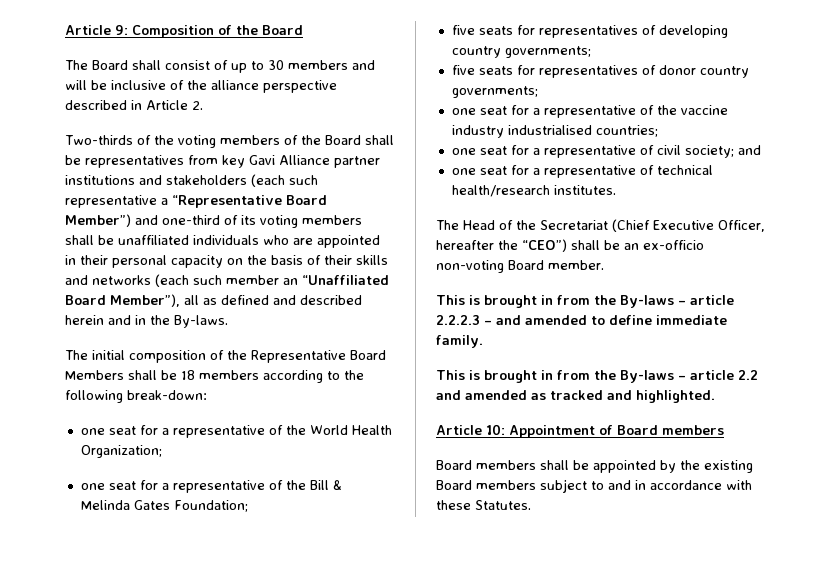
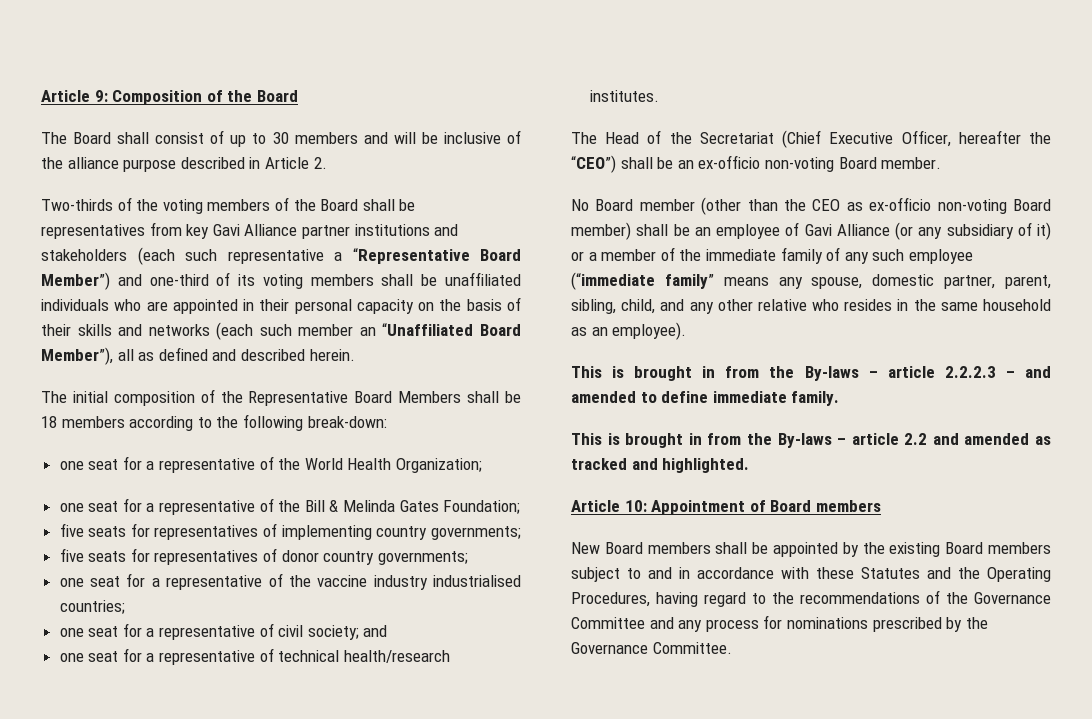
- The Board shall consist of up to 30 members and will be inclusive of the alliance perspective described in Article 2.
+ The Board shall consist of up to 30 members and will be inclusive of the alliance purpose described in Article 2.
- Two-thirds of the voting members of the Board shall be representatives from key Gavi Alliance partner institutions and stakeholders (each such representative a “Representative Board Member”) and one-third of its voting members shall be unaffiliated individuals who are appointed in their personal capacity on the basis of their skills and networks (each such member an “Unaffiliated Board Member”), all as defined and described herein and in the By-laws.
+ Two-thirds of the voting members of the Board shall be representatives from key Gavi Alliance partner institutions and stakeholders (each such representative a “Representative Board Member”) and one-third of its voting members shall be unaffiliated individuals who are appointed in their personal capacity on the basis of their skills and networks (each such member an “Unaffiliated Board Member”), all as defined and described herein.
- five seats for representatives of developing country governments;
+ five seats for representatives of implementing country governments;
+ No Board member (other than the CEO as ex-officio non-voting Board member) shall be an employee of Gavi Alliance (or any subsidiary of it) or a member of the immediate family of any such employee (“immediate family” means any spouse, domestic partner, parent, sibling, child, and any other relative who resides in the same household as an employee).
- Board members shall be appointed by the existing Board members subject to and in accordance with these Statutes.
+ New Board members shall be appointed by the existing Board members subject to and in accordance with these Statutes and the Operating Procedures, having regard to the recommendations of the Governance Committee and any process for nominations prescribed by the Governance Committee.

